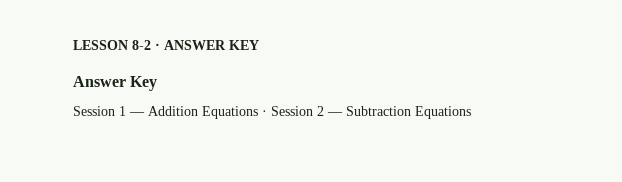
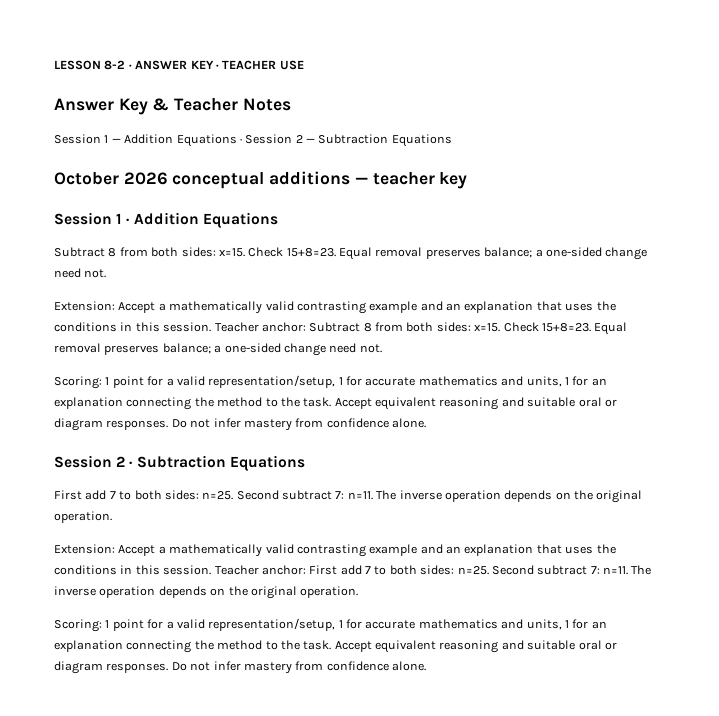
- LESSON 8-2 · ANSWER KEY
+ LESSON 8-2 · ANSWER KEY · TEACHER USE
- Answer Key
+ Answer Key & Teacher Notes
+ October 2026 conceptual additions — teacher key
+ Session 1 · Addition Equations
+ Subtract 8 from both sides: x=15. Check 15+8=23. Equal removal preserves balance; a one-sided change need not.
+ Extension: Accept a mathematically valid contrasting example and an explanation that uses the conditions in this session. Teacher anchor: Subtract 8 from both sides: x=15. Check 15+8=23. Equal removal preserves balance; a one-sided change need not.
+ Scoring: 1 point for a valid representation/setup, 1 for accurate mathematics and units, 1 for an explanation connecting the method to the task. Accept equivalent reasoning and suitable oral or diagram responses. Do not infer mastery from confidence alone.
+ Session 2 · Subtraction Equations
+ First add 7 to both sides: n=25. Second subtract 7: n=11. The inverse operation depends on the original operation.
+ Extension: Accept a mathematically valid contrasting example and an explanation that uses the conditions in this session. Teacher anchor: First add 7 to both sides: n=25. Second subtract 7: n=11. The inverse operation depends on the original operation.
+ Scoring: 1 point for a valid representation/setup, 1 for accurate mathematics and units, 1 for an explanation connecting the method to the task. Accept equivalent reasoning and suitable oral or diagram responses. Do not infer mastery from confidence alone.

